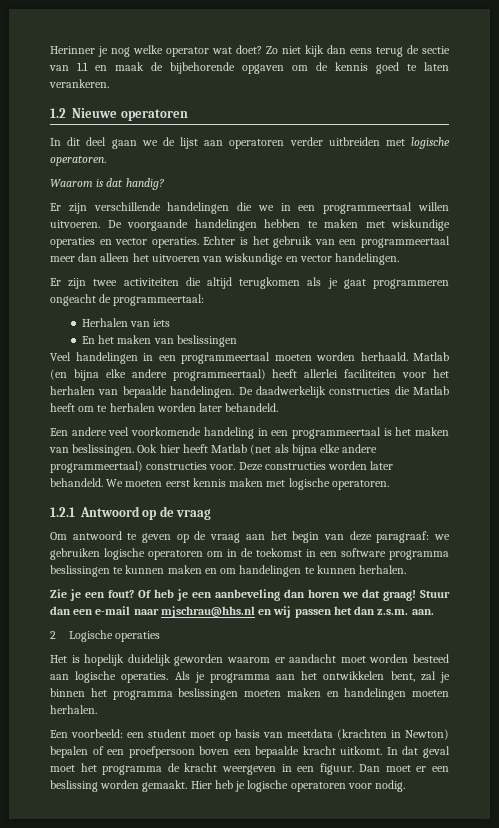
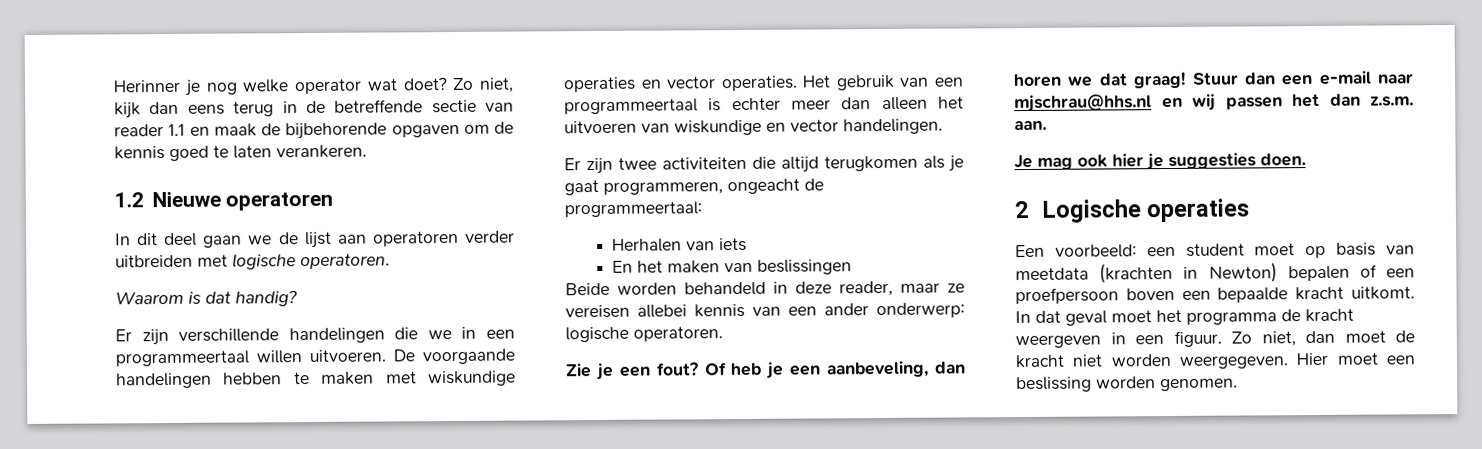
- Zo niet kijk dan eens terug de sectie van 1.1 en maak de bijbehorende opgaven om de kennis goed te laten verankeren.
+ Zo niet, kijk dan eens terug in de betreffende sectie van reader 1.1 en maak de bijbehorende opgaven om de kennis goed te laten verankeren.
- Echter is het gebruik van een programmeertaal meer dan alleen het uitvoeren van wiskundige en vector handelingen.
+ Het gebruik van een programmeertaal is echter meer dan alleen het uitvoeren van wiskundige en vector handelingen.
- Er zijn twee activiteiten die altijd terugkomen als je gaat programmeren ongeacht de programmeertaal:
+ Er zijn twee activiteiten die altijd terugkomen als je gaat programmeren, ongeacht de programmeertaal:
- Veel handelingen in een programmeertaal moeten worden herhaald. Matlab (en bijna elke andere programmeertaal) heeft allerlei faciliteiten voor het herhalen van bepaalde handelingen. De daadwerkelijk constructies die Matlab heeft om te herhalen worden later behandeld.
- Een andere veel voorkomende handeling in een programmeertaal is het maken van beslissingen. Ook hier heeft Matlab (net als bijna elke andere programmeertaal) constructies voor. Deze constructies worden later behandeld. We moeten eerst kennis maken met logische operatoren.
- 1.2.1 Antwoord op de vraag
- Om antwoord te geven op de vraag aan het begin van deze paragraaf: we gebruiken logische operatoren om in de toekomst in een software programma beslissingen te kunnen maken en om handelingen te kunnen herhalen.
+ Beide worden behandeld in deze reader, maar ze vereisen allebei kennis van een ander onderwerp: logische operatoren.
- Of heb je een aanbeveling dan horen we dat graag!
+ Of heb je een aanbeveling, dan horen we dat graag!
+ Je mag ook hier je suggesties doen.
  2 Logische operaties
- Het is hopelijk duidelijk geworden waarom er aandacht moet worden besteed aan logische operaties. Als je programma aan het ontwikkelen bent, zal je binnen het programma beslissingen moeten maken en handelingen moeten herhalen.
- Dan moet er een beslissing worden gemaakt. Hier heb je logische operatoren voor nodig.
+ Zo niet, dan moet de kracht niet worden weergegeven. Hier moet een beslissing worden genomen.

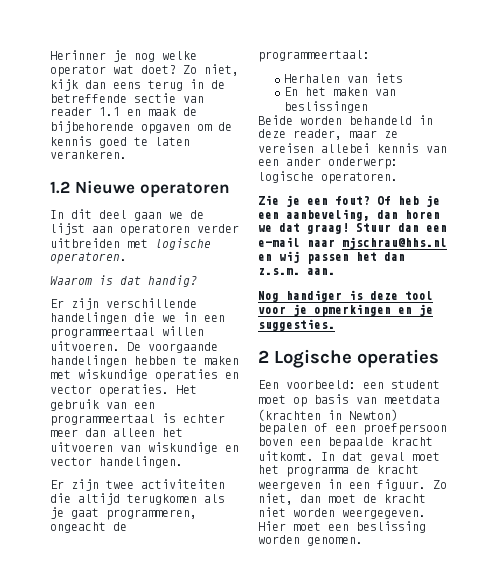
- Je mag ook hier je suggesties doen.
+ Nog handiger is deze tool voor je opmerkingen en je suggesties.

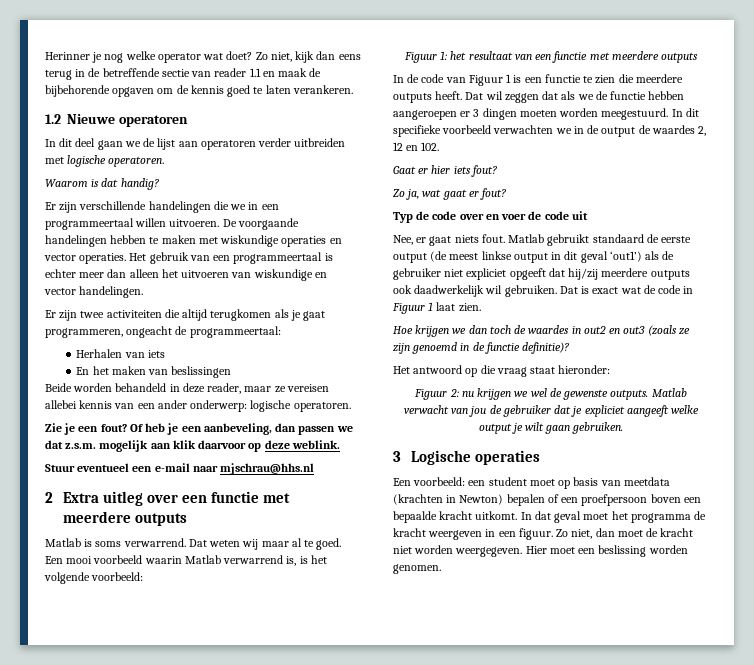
- Of heb je een aanbeveling, dan horen we dat graag! Stuur dan een e-mail naar mjschrau@hhs.nl en wij passen het dan z.s.m. aan.
- Nog handiger is deze tool voor je opmerkingen en je suggesties.
- 2 Logische operaties
+ Of heb je een aanbeveling, dan passen we dat z.s.m. mogelijk aan klik daarvoor op deze weblink.
+ Stuur eventueel een e-mail naar mjschrau@hhs.nl
+ 2 Extra uitleg over een functie met meerdere outputs
+ Matlab is soms verwarrend. Dat weten wij maar al te goed. Een mooi voorbeeld waarin Matlab verwarrend is, is het volgende voorbeeld:
+ Figuur 1: het resultaat van een functie met meerdere outputs
+ In de code van Figuur 1 is een functie te zien die meerdere outputs heeft. Dat wil zeggen dat als we de functie hebben aangeroepen er 3 dingen moeten worden meegestuurd. In dit specifieke voorbeeld verwachten we in de output de waardes 2, 12 en 102.
+ Gaat er hier iets fout?
+ Zo ja, wat gaat er fout?
+ Typ de code over en voer de code uit
+ Nee, er gaat niets fout. Matlab gebruikt standaard de eerste output (de meest linkse output in dit geval ‘out1’) als de gebruiker niet expliciet opgeeft dat hij/zij meerdere outputs ook daadwerkelijk wil gebruiken. Dat is exact wat de code in Figuur 1 laat zien.
+ Hoe krijgen we dan toch de waardes in out2 en out3 (zoals ze zijn genoemd in de functie definitie)?
+ Het antwoord op die vraag staat hieronder:
+ Figuur 2: nu krijgen we wel de gewenste outputs. Matlab verwacht van jou de gebruiker dat je expliciet aangeeft welke output je wilt gaan gebruiken.
+ 3 Logische operaties

